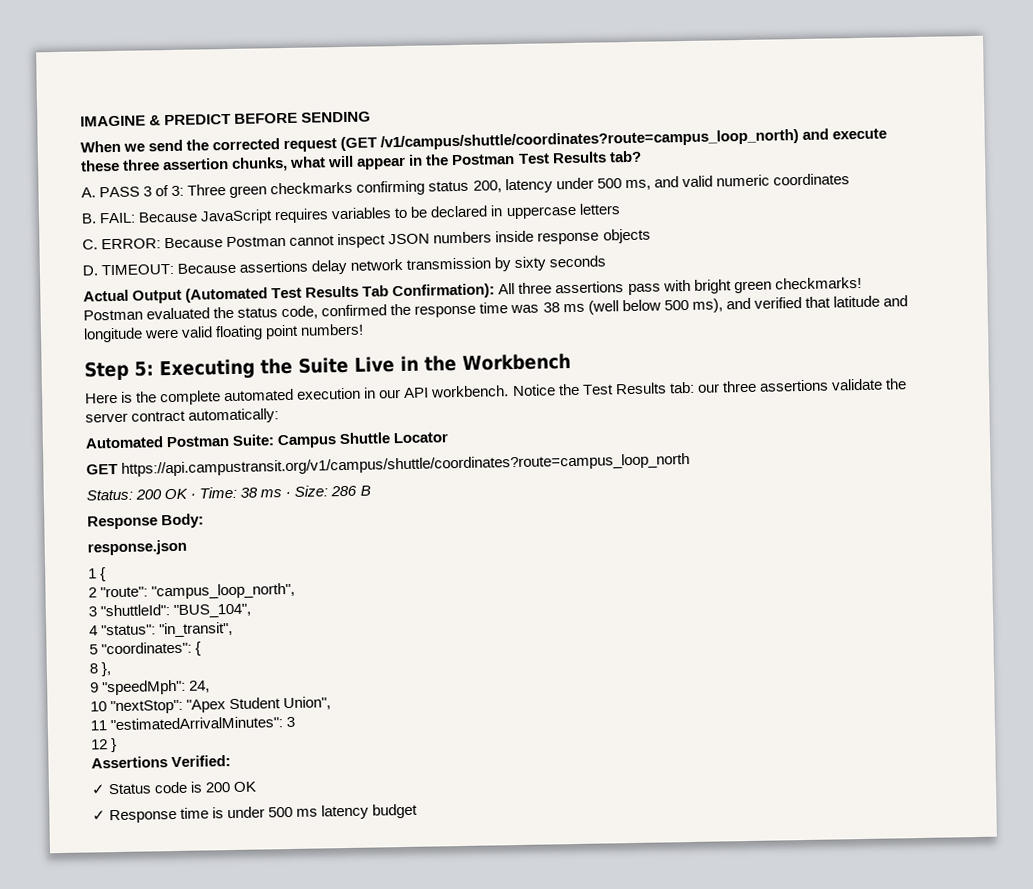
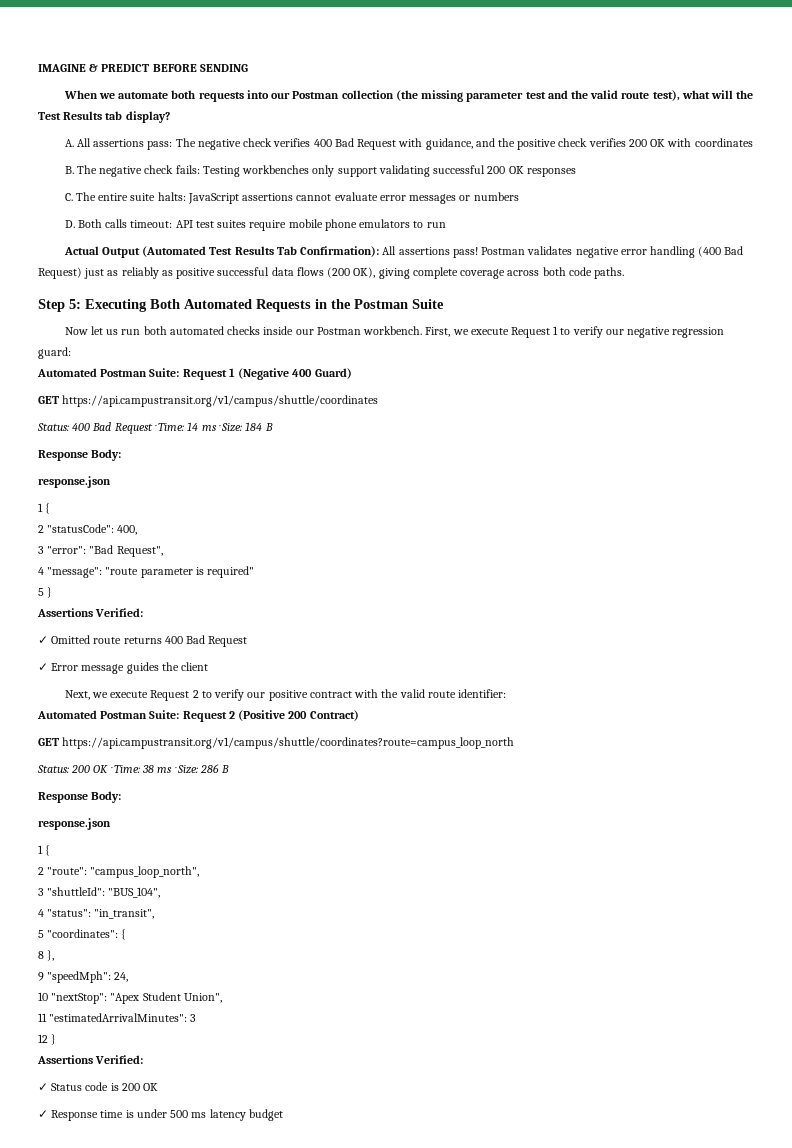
- When we send the corrected request (GET /v1/campus/shuttle/coordinates?route=campus_loop_north) and execute these three assertion chunks, what will appear in the Postman Test Results tab?
- A. PASS 3 of 3: Three green checkmarks confirming status 200, latency under 500 ms, and valid numeric coordinates
- B. FAIL: Because JavaScript requires variables to be declared in uppercase letters
- C. ERROR: Because Postman cannot inspect JSON numbers inside response objects
- D. TIMEOUT: Because assertions delay network transmission by sixty seconds
+ When we automate both requests into our Postman collection (the missing parameter test and the valid route test), what will the Test Results tab display?
+ A. All assertions pass: The negative check verifies 400 Bad Request with guidance, and the positive check verifies 200 OK with coordinates
+ B. The negative check fails: Testing workbenches only support validating successful 200 OK responses
+ C. The entire suite halts: JavaScript assertions cannot evaluate error messages or numbers
+ D. Both calls timeout: API test suites require mobile phone emulators to run
- Actual Output (Automated Test Results Tab Confirmation): All three assertions pass with bright green checkmarks! Postman evaluated the status code, confirmed the response time was 38 ms (well below 500 ms), and verified that latitude and longitude were valid floating point numbers!
- Step 5: Executing the Suite Live in the Workbench
- Here is the complete automated execution in our API workbench. Notice the Test Results tab: our three assertions validate the server contract automatically:
- Automated Postman Suite: Campus Shuttle Locator
+ Actual Output (Automated Test Results Tab Confirmation): All assertions pass! Postman validates negative error handling (400 Bad Request) just as reliably as positive successful data flows (200 OK), giving complete coverage across both code paths.
+ Step 5: Executing Both Automated Requests in the Postman Suite
+ Now let us run both automated checks inside our Postman workbench. First, we execute Request 1 to verify our negative regression guard:
+ Automated Postman Suite: Request 1 (Negative 400 Guard)
+ GET https://api.campustransit.org/v1/campus/shuttle/coordinates
+ Status: 400 Bad Request · Time: 14 ms · Size: 184 B
+ Response Body:
+ response.json
+ 1 {
+ 2 "statusCode": 400,
+ 3 "error": "Bad Request",
+ 4 "message": "route parameter is required"
+ 5 }
+ Assertions Verified:
+ ✓ Omitted route returns 400 Bad Request
+ ✓ Error message guides the client
+ Next, we execute Request 2 to verify our positive contract with the valid route identifier:
+ Automated Postman Suite: Request 2 (Positive 200 Contract)

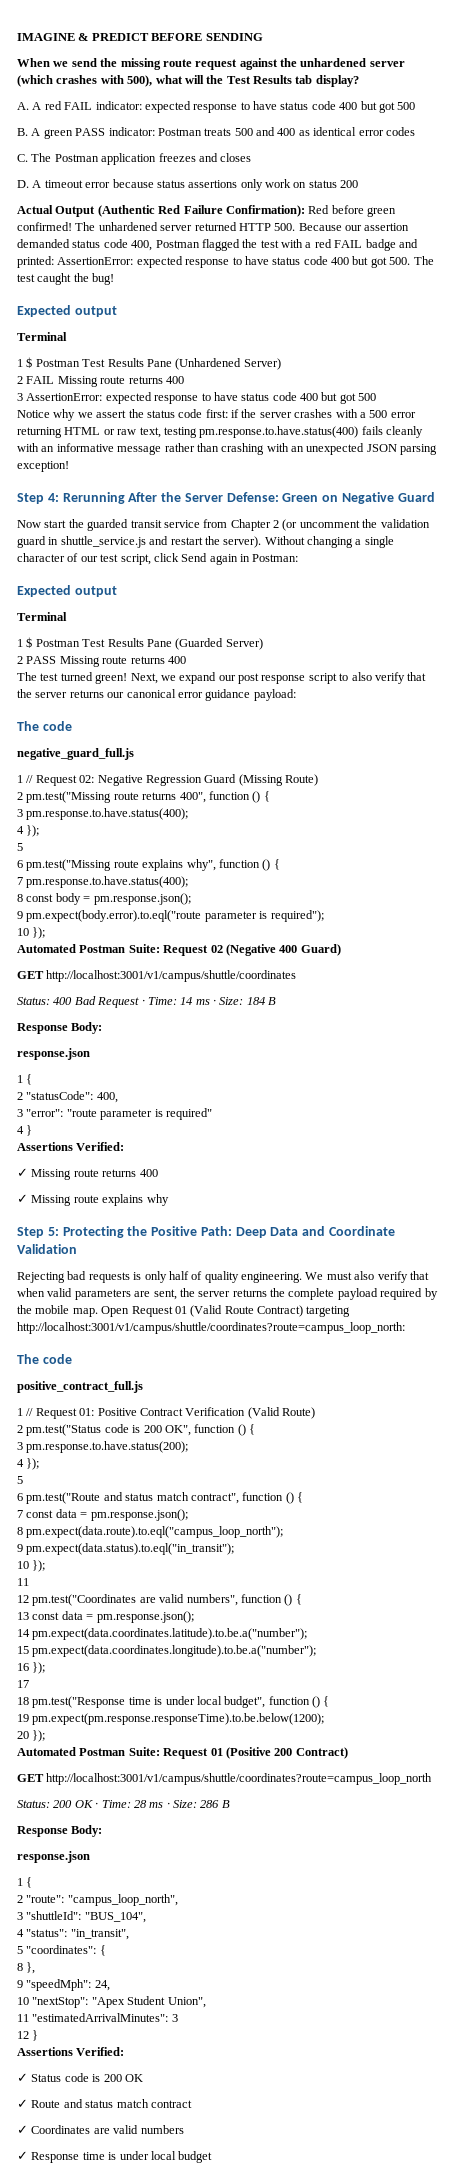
- When we automate both requests into our Postman collection (the missing parameter test and the valid route test), what will the Test Results tab display?
+ When we send the missing route request against the unhardened server (which crashes with 500), what will the Test Results tab display?
- A. All assertions pass: The negative check verifies 400 Bad Request with guidance, and the positive check verifies 200 OK with coordinates
- B. The negative check fails: Testing workbenches only support validating successful 200 OK responses
- C. The entire suite halts: JavaScript assertions cannot evaluate error messages or numbers
- D. Both calls timeout: API test suites require mobile phone emulators to run
- Actual Output (Automated Test Results Tab Confirmation): All assertions pass! Postman validates negative error handling (400 Bad Request) just as reliably as positive successful data flows (200 OK), giving complete coverage across both code paths.
- Step 5: Executing Both Automated Requests in the Postman Suite
- Now let us run both automated checks inside our Postman workbench. First, we execute Request 1 to verify our negative regression guard:
- Automated Postman Suite: Request 1 (Negative 400 Guard)
+ A. A red FAIL indicator: expected response to have status code 400 but got 500
+ B. A green PASS indicator: Postman treats 500 and 400 as identical error codes
+ C. The Postman application freezes and closes
+ D. A timeout error because status assertions only work on status 200
+ Actual Output (Authentic Red Failure Confirmation): Red before green confirmed! The unhardened server returned HTTP 500. Because our assertion demanded status code 400, Postman flagged the test with a red FAIL badge and printed: AssertionError: expected response to have status code 400 but got 500. The test caught the bug!
+ Expected output
+ Terminal
+ 1 $ Postman Test Results Pane (Unhardened Server)
+ 2 FAIL Missing route returns 400
+ 3 AssertionError: expected response to have status code 400 but got 500
+ Notice why we assert the status code first: if the server crashes with a 500 error returning HTML or raw text, testing pm.response.to.have.status(400) fails cleanly with an informative message rather than crashing with an unexpected JSON parsing exception!
+ Step 4: Rerunning After the Server Defense: Green on Negative Guard
+ Now start the guarded transit service from Chapter 2 (or uncomment the validation guard in shuttle_service.js and restart the server). Without changing a single character of our test script, click Send again in Postman:
+ Expected output
+ Terminal
+ 1 $ Postman Test Results Pane (Guarded Server)
+ 2 PASS Missing route returns 400
+ The test turned green! Next, we expand our post response script to also verify that the server returns our canonical error guidance payload:
+ The code
+ negative_guard_full.js
+ 1 // Request 02: Negative Regression Guard (Missing Route)
+ 2 pm.test("Missing route returns 400", function () {
+ 3 pm.response.to.have.status(400);
+ 4 });
+ 5
+ 6 pm.test("Missing route explains why", function () {
+ 7 pm.response.to.have.status(400);
+ 8 const body = pm.response.json();
+ 9 pm.expect(body.error).to.eql("route parameter is required");
+ 10 });
+ Automated Postman Suite: Request 02 (Negative 400 Guard)
- GET https://api.campustransit.org/v1/campus/shuttle/coordinates
+ GET http://localhost:3001/v1/campus/shuttle/coordinates
- 3 "error": "Bad Request",
- 4 "message": "route parameter is required"
+ 3 "error": "route parameter is required"
- 5 }
+ 4 }
  Assertions Verified:
- ✓ Omitted route returns 400 Bad Request
- ✓ Error message guides the client
- Next, we execute Request 2 to verify our positive contract with the valid route identifier:
- Automated Postman Suite: Request 2 (Positive 200 Contract)
+ ✓ Missing route returns 400
+ ✓ Missing route explains why
+ Step 5: Protecting the Positive Path: Deep Data and Coordinate Validation
+ Rejecting bad requests is only half of quality engineering. We must also verify that when valid parameters are sent, the server returns the complete payload required by the mobile map. Open Request 01 (Valid Route Contract) targeting http://localhost:3001/v1/campus/shuttle/coordinates?route=campus_loop_north:
+ The code
+ positive_contract_full.js
+ 1 // Request 01: Positive Contract Verification (Valid Route)
+ 2 pm.test("Status code is 200 OK", function () {
+ 3 pm.response.to.have.status(200);
+ 4 });
+ 5
+ 6 pm.test("Route and status match contract", function () {
+ 7 const data = pm.response.json();
+ 8 pm.expect(data.route).to.eql("campus_loop_north");
+ 9 pm.expect(data.status).to.eql("in_transit");
+ 10 });
+ 11
+ 12 pm.test("Coordinates are valid numbers", function () {
+ 13 const data = pm.response.json();
+ 14 pm.expect(data.coordinates.latitude).to.be.a("number");
+ 15 pm.expect(data.coordinates.longitude).to.be.a("number");
+ 16 });
+ 17
+ 18 pm.test("Response time is under local budget", function () {
+ 19 pm.expect(pm.response.responseTime).to.be.below(1200);
+ 20 });
+ Automated Postman Suite: Request 01 (Positive 200 Contract)
- GET https://api.campustransit.org/v1/campus/shuttle/coordinates?route=campus_loop_north
+ GET http://localhost:3001/v1/campus/shuttle/coordinates?route=campus_loop_north
- Status: 200 OK · Time: 38 ms · Size: 286 B
+ Status: 200 OK · Time: 28 ms · Size: 286 B
+ ✓ Route and status match contract
+ ✓ Coordinates are valid numbers
- ✓ Response time is under 500 ms latency budget
+ ✓ Response time is under local budget

